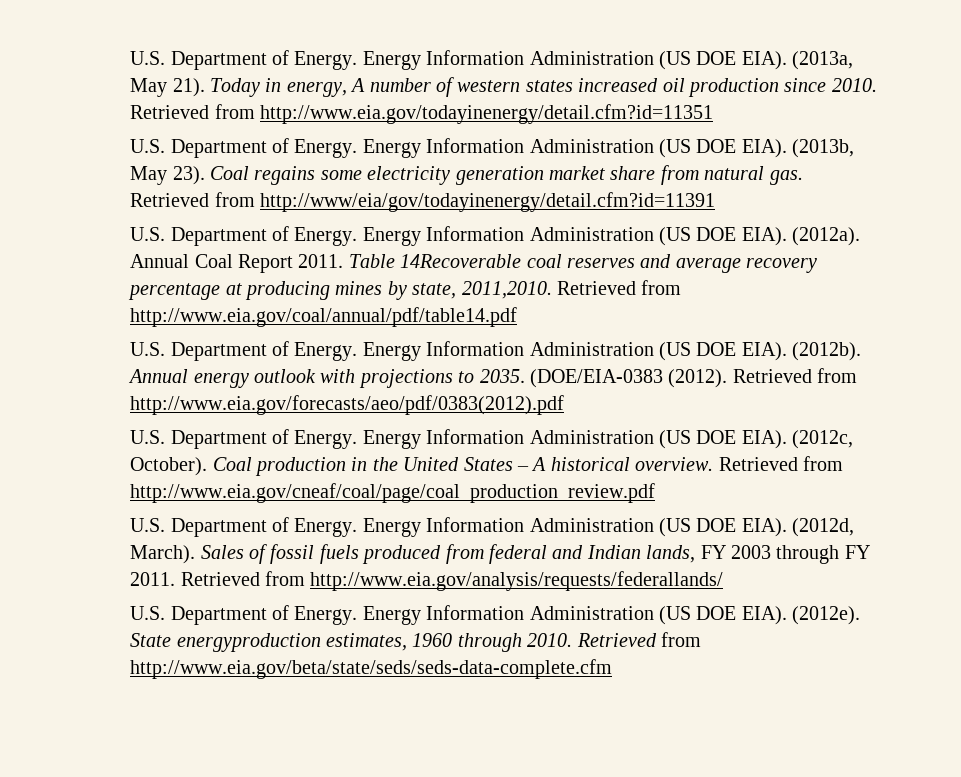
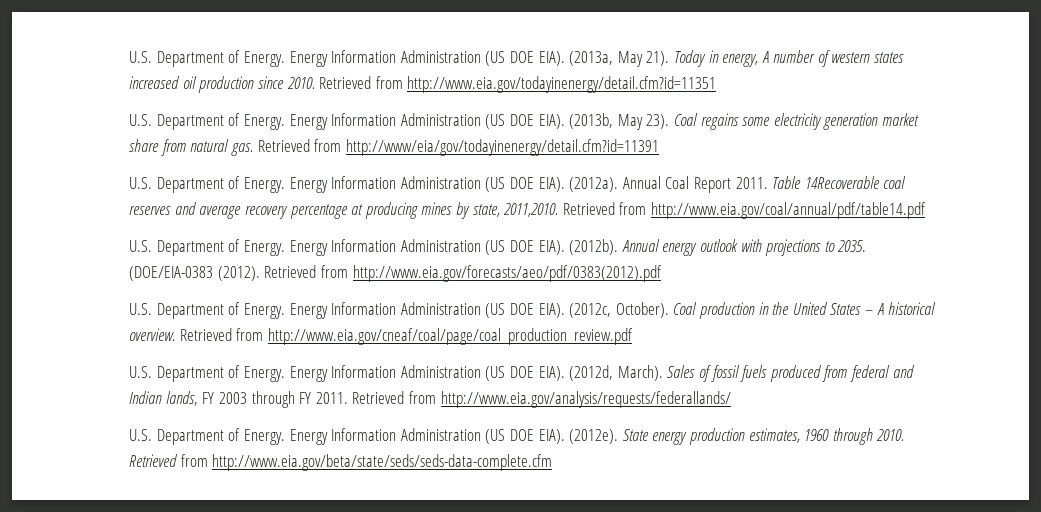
- State energyproduction estimates, 1960 through 2010.
+ State energy production estimates, 1960 through 2010.

